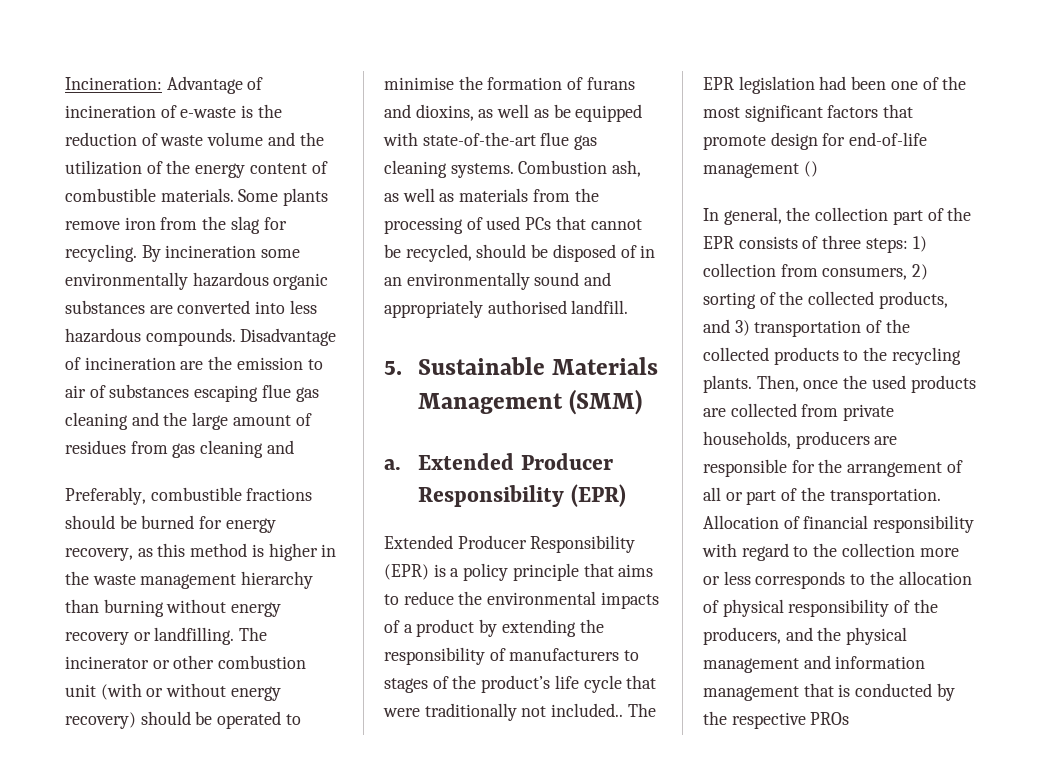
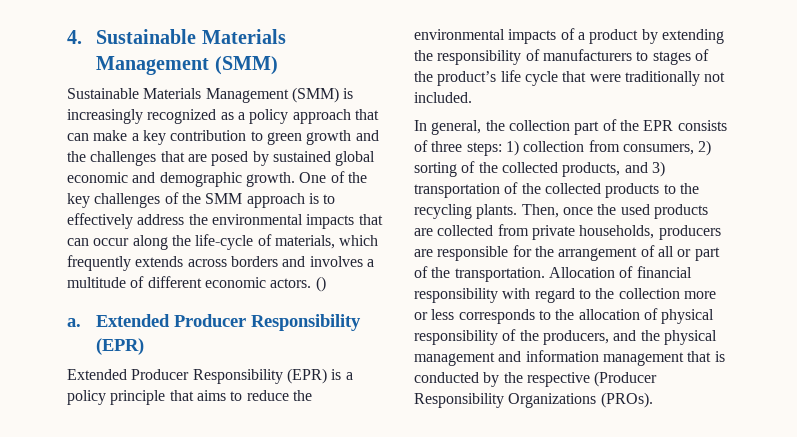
- Incineration: Advantage of incineration of e-waste is the reduction of waste volume and the utilization of the energy content of combustible materials. Some plants remove iron from the slag for recycling. By incineration some environmentally hazardous organic substances are converted into less hazardous compounds. Disadvantage of incineration are the emission to air of substances escaping flue gas cleaning and the large amount of residues from gas cleaning and
- Preferably, combustible fractions should be burned for energy recovery, as this method is higher in the waste management hierarchy than burning without energy recovery or landfilling. The incinerator or other combustion unit (with or without energy recovery) should be operated to minimise the formation of furans and dioxins, as well as be equipped with state-of-the-art flue gas cleaning systems. Combustion ash, as well as materials from the processing of used PCs that cannot be recycled, should be disposed of in an environmentally sound and appropriately authorised landfill.
- 5. Sustainable Materials Management (SMM)
+ 4. Sustainable Materials Management (SMM)
+ Sustainable Materials Management (SMM) is increasingly recognized as a policy approach that can make a key contribution to green growth and the challenges that are posed by sustained global economic and demographic growth. One of the key challenges of the SMM approach is to effectively address the environmental impacts that can occur along the life-cycle of materials, which frequently extends across borders and involves a multitude of different economic actors. ()
- Extended Producer Responsibility (EPR) is a policy principle that aims to reduce the environmental impacts of a product by extending the responsibility of manufacturers to stages of the product’s life cycle that were traditionally not included.. The EPR legislation had been one of the most significant factors that promote design for end-of-life management ()
+ Extended Producer Responsibility (EPR) is a policy principle that aims to reduce the environmental impacts of a product by extending the responsibility of manufacturers to stages of the product’s life cycle that were traditionally not included.
- Allocation of financial responsibility with regard to the collection more or less corresponds to the allocation of physical responsibility of the producers, and the physical management and information management that is conducted by the respective PROs
+ Allocation of financial responsibility with regard to the collection more or less corresponds to the allocation of physical responsibility of the producers, and the physical management and information management that is conducted by the respective (Producer Responsibility Organizations (PROs).

